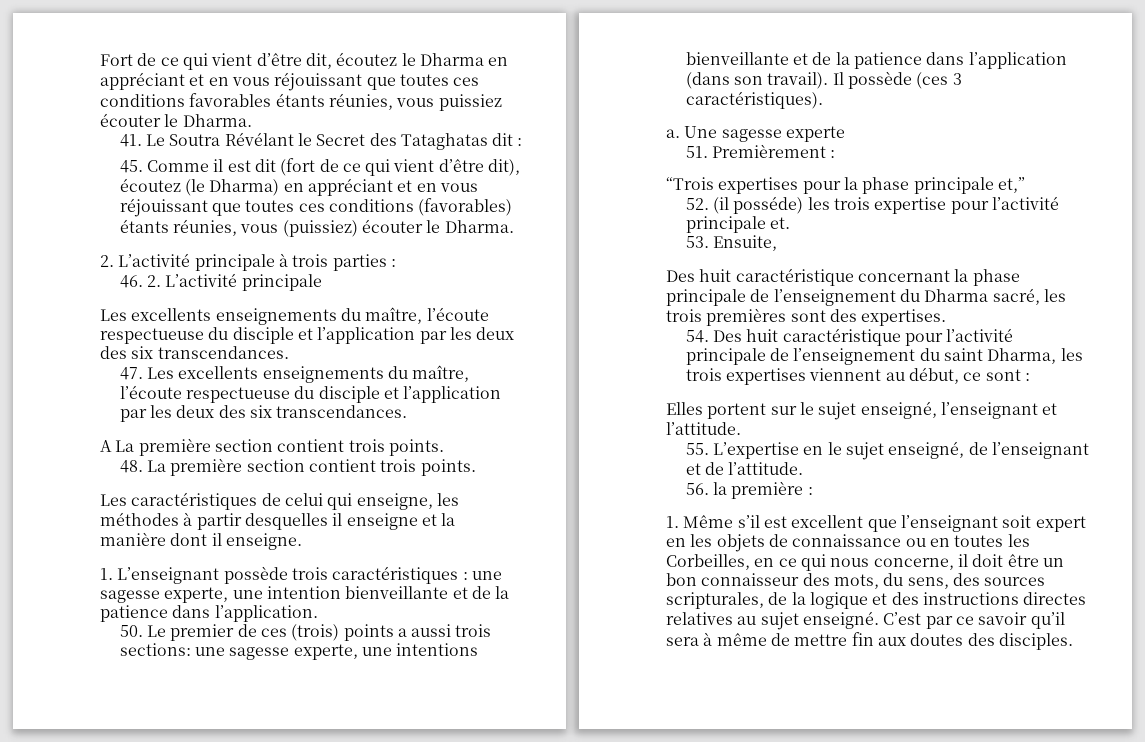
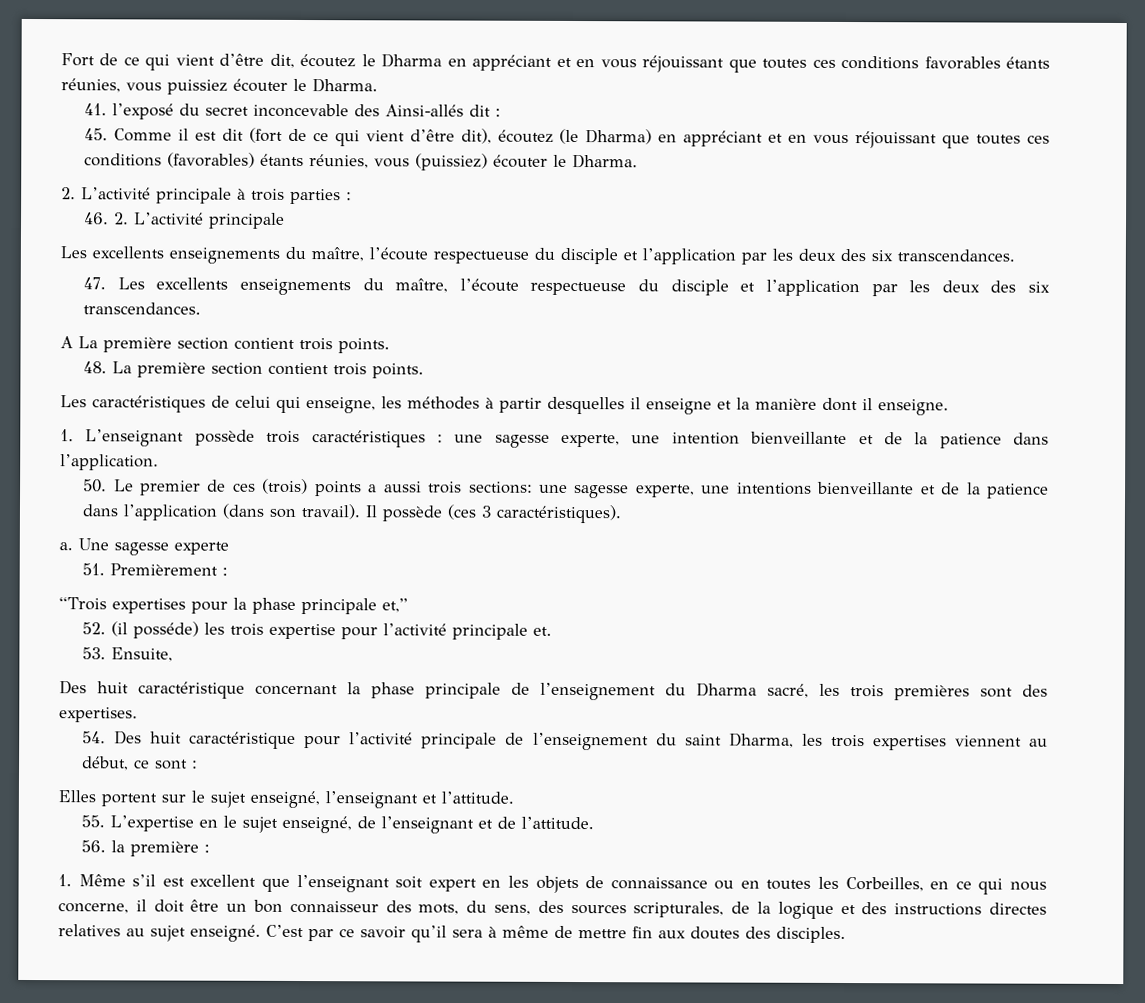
- 41. Le Soutra Révélant le Secret des Tataghatas dit :
+ 41. l’exposé du secret inconcevable des Ainsi-allés dit :

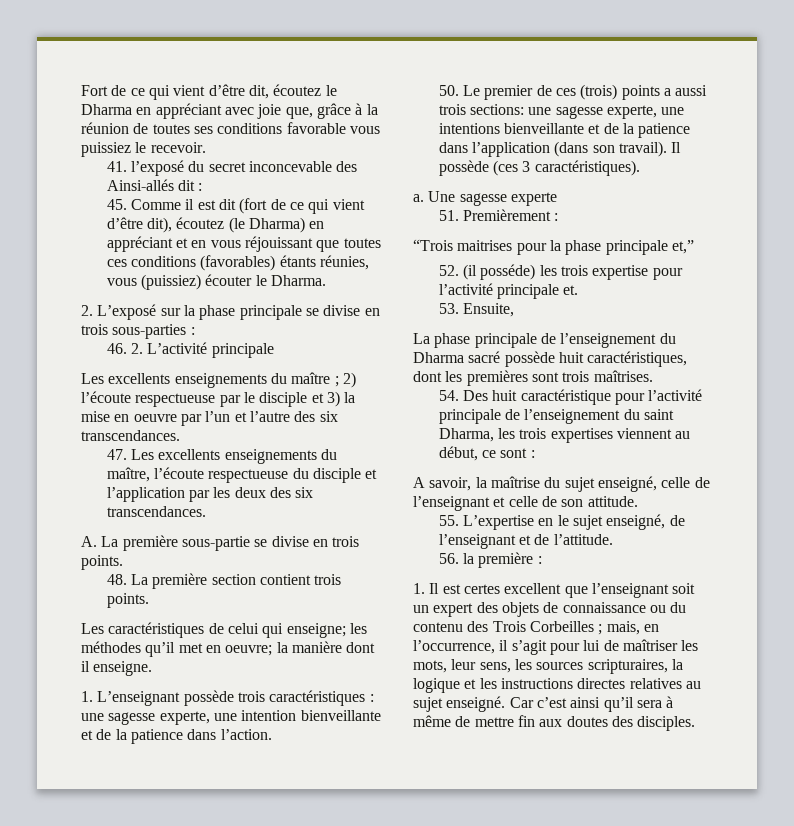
- Fort de ce qui vient d’être dit, écoutez le Dharma en appréciant et en vous réjouissant que toutes ces conditions favorables étants réunies, vous puissiez écouter le Dharma.
+ Fort de ce qui vient d’être dit, écoutez le Dharma en appréciant avec joie que, grâce à la réunion de toutes ses conditions favorable vous puissiez le recevoir.
- 2. L’activité principale à trois parties :
+ 2. L’exposé sur la phase principale se divise en trois sous-parties :
  46. 2. L’activité principale
- Les excellents enseignements du maître, l’écoute respectueuse du disciple et l’application par les deux des six transcendances.
+ Les excellents enseignements du maître ; 2) l’écoute respectueuse par le disciple et 3) la mise en oeuvre par l’un et l’autre des six transcendances.
- A La première section contient trois points.
+ A. La première sous-partie se divise en trois points.
- Les caractéristiques de celui qui enseigne, les méthodes à partir desquelles il enseigne et la manière dont il enseigne.
+ Les caractéristiques de celui qui enseigne; les méthodes qu’il met en oeuvre; la manière dont il enseigne.
- 1. L’enseignant possède trois caractéristiques : une sagesse experte, une intention bienveillante et de la patience dans l’application.
+ 1. L’enseignant possède trois caractéristiques : une sagesse experte, une intention bienveillante et de la patience dans l’action.
- “Trois expertises pour la phase principale et,”
+ “Trois maitrises pour la phase principale et,”
- Des huit caractéristique concernant la phase principale de l’enseignement du Dharma sacré, les trois premières sont des expertises.
+ La phase principale de l’enseignement du Dharma sacré possède huit caractéristiques, dont les premières sont trois maîtrises.
- Elles portent sur le sujet enseigné, l’enseignant et l’attitude.
+ A savoir, la maîtrise du sujet enseigné, celle de l’enseignant et celle de son attitude.
- 1. Même s’il est excellent que l’enseignant soit expert en les objets de connaissance ou en toutes les Corbeilles, en ce qui nous concerne, il doit être un bon connaisseur des mots, du sens, des sources scripturales, de la logique et des instructions directes relatives au sujet enseigné.
+ 1. Il est certes excellent que l’enseignant soit un expert des objets de connaissance ou du contenu des Trois Corbeilles ; mais, en l’occurrence, il s’agit pour lui de maîtriser les mots, leur sens, les sources scripturaires, la logique et les instructions directes relatives au sujet enseigné.
- C’est par ce savoir qu’il sera à même de mettre fin aux doutes des disciples.
+ Car c’est ainsi qu’il sera à même de mettre fin aux doutes des disciples.

